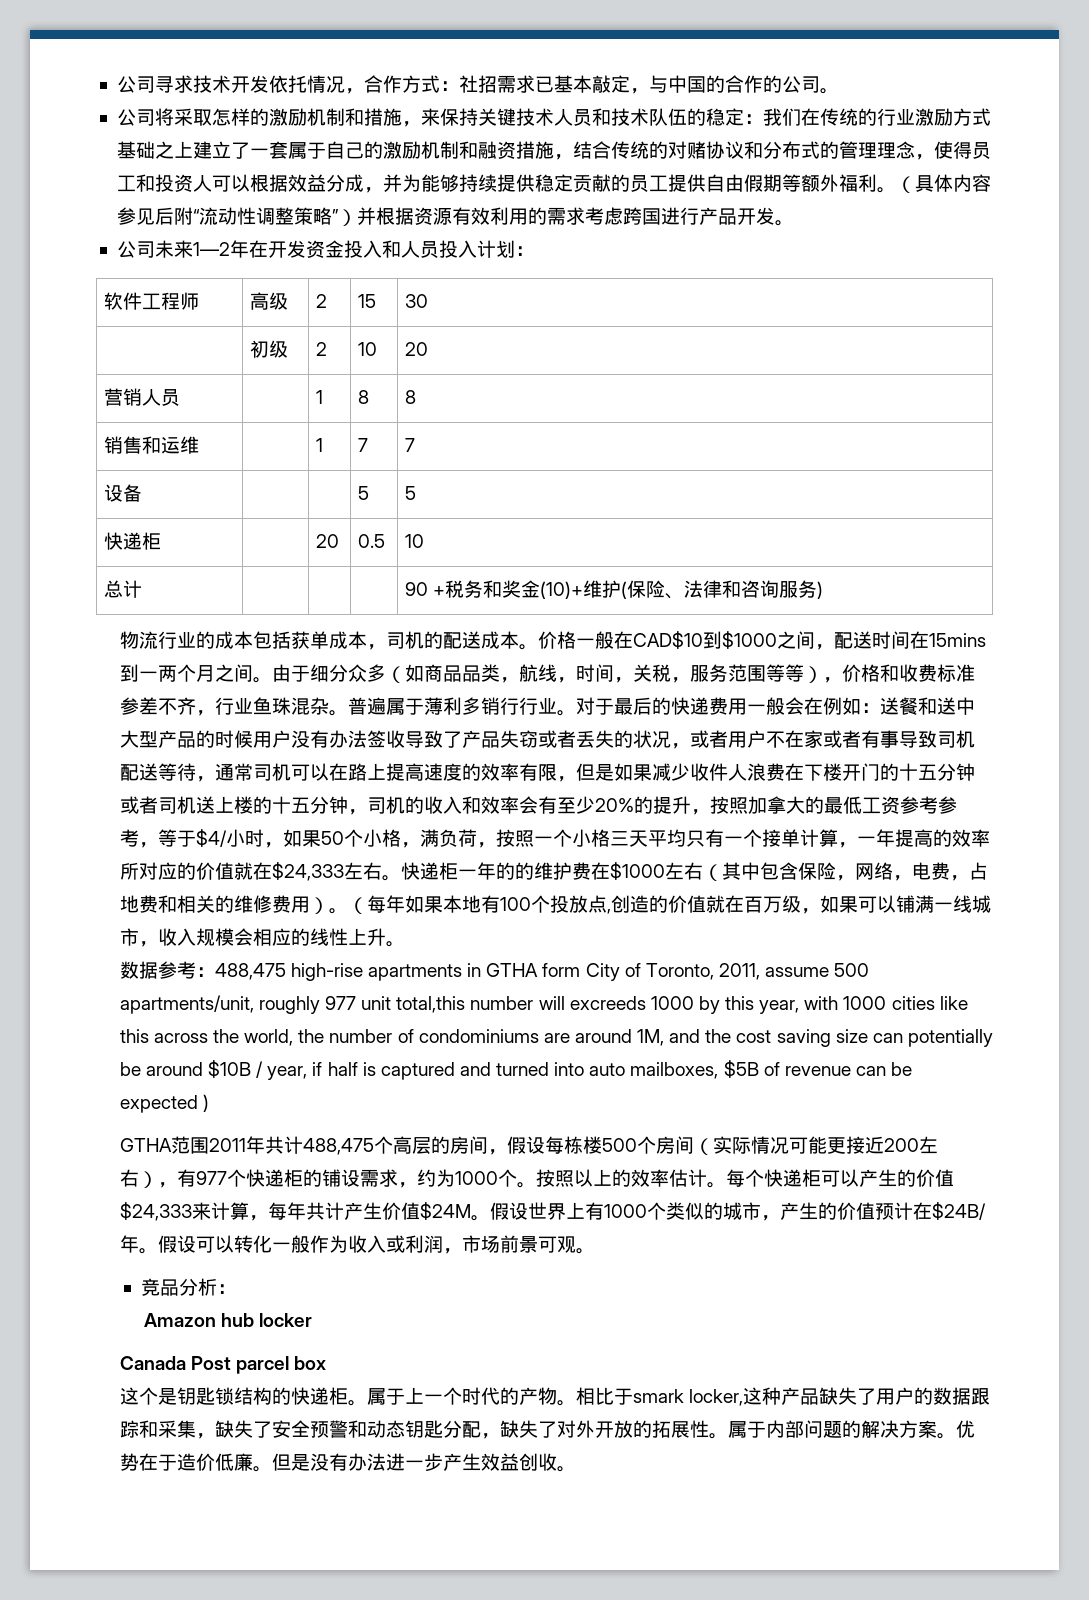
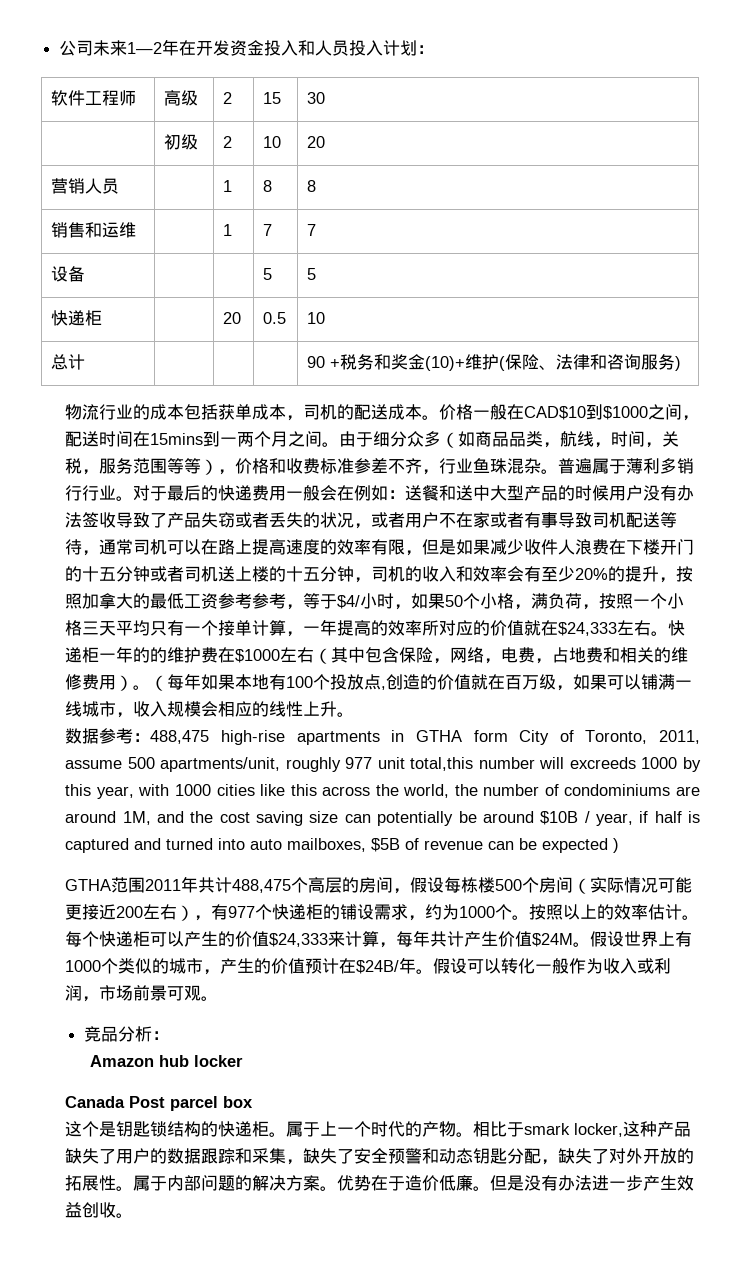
- 公司寻求技术开发依托情况，合作方式：社招需求已基本敲定，与中国的合作的公司。
- 公司将采取怎样的激励机制和措施，来保持关键技术人员和技术队伍的稳定：我们在传统的行业激励方式基础之上建立了一套属于自己的激励机制和融资措施，结合传统的对赌协议和分布式的管理理念，使得员工和投资人可以根据效益分成，并为能够持续提供稳定贡献的员工提供自由假期等额外福利。（具体内容参见后附“流动性调整策略”）并根据资源有效利用的需求考虑跨国进行产品开发。

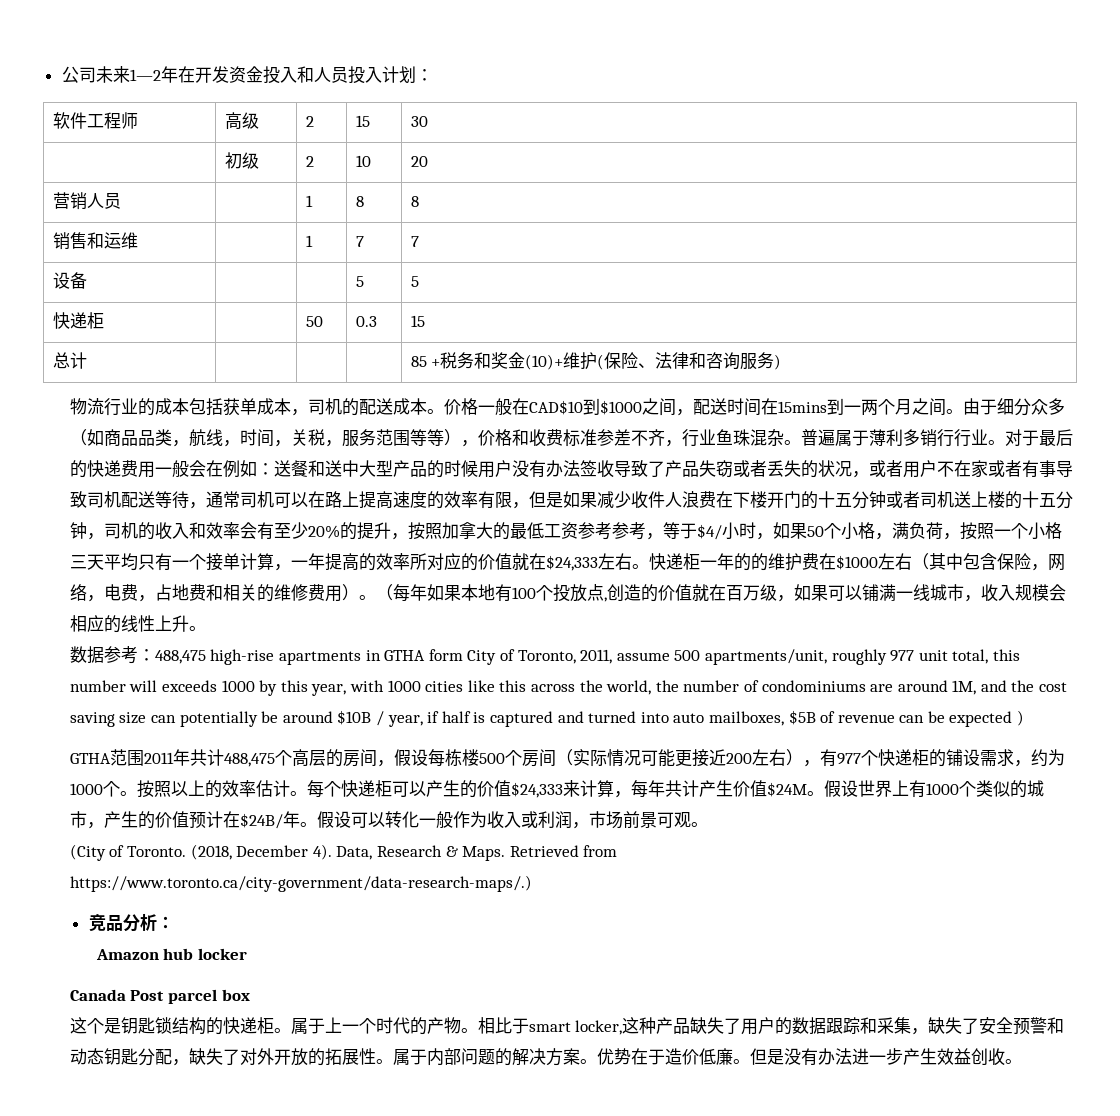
- 快递柜 | | 20 | 0.5 | 10
+ 快递柜 | | 50 | 0.3 | 15
- 总计 | | | | 90 +税务和奖金(10)+维护(保险、法律和咨询服务)
+ 总计 | | | | 85 +税务和奖金(10)+维护(保险、法律和咨询服务)
- 488,475 high-rise apartments in GTHA form City of Toronto, 2011, assume 500 apartments/unit, roughly 977 unit total,this number will excreeds 1000 by this year, with 1000 cities like this across the world, the number of condominiums are around 1M, and the cost saving size can potentially be around $10B / year, if half is captured and turned into auto mailboxes, $5B of revenue can be expected )
+ 488,475 high-rise apartments in GTHA form City of Toronto, 2011, assume 500 apartments/unit, roughly 977 unit total, this number will exceeds 1000 by this year, with 1000 cities like this across the world, the number of condominiums are around 1M, and the cost saving size can potentially be around $10B / year, if half is captured and turned into auto mailboxes, $5B of revenue can be expected )
+ (City of Toronto. (2018, December 4). Data, Research & Maps. Retrieved from https://www.toronto.ca/city-government/data-research-maps/.)
- 相比于smark locker,这种产品缺失了用户的数据跟踪和采集，缺失了安全预警和动态钥匙分配，缺失了对外开放的拓展性。
+ 相比于smart locker,这种产品缺失了用户的数据跟踪和采集，缺失了安全预警和动态钥匙分配，缺失了对外开放的拓展性。

